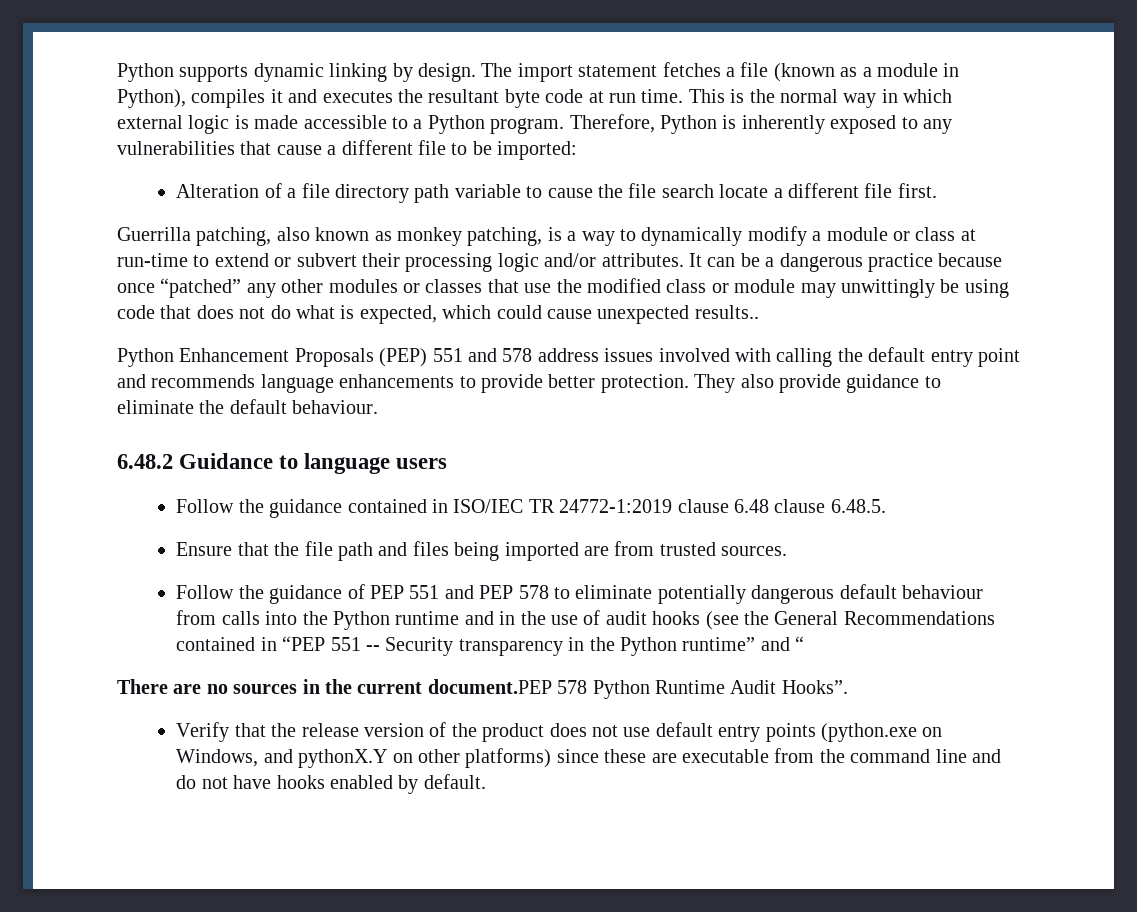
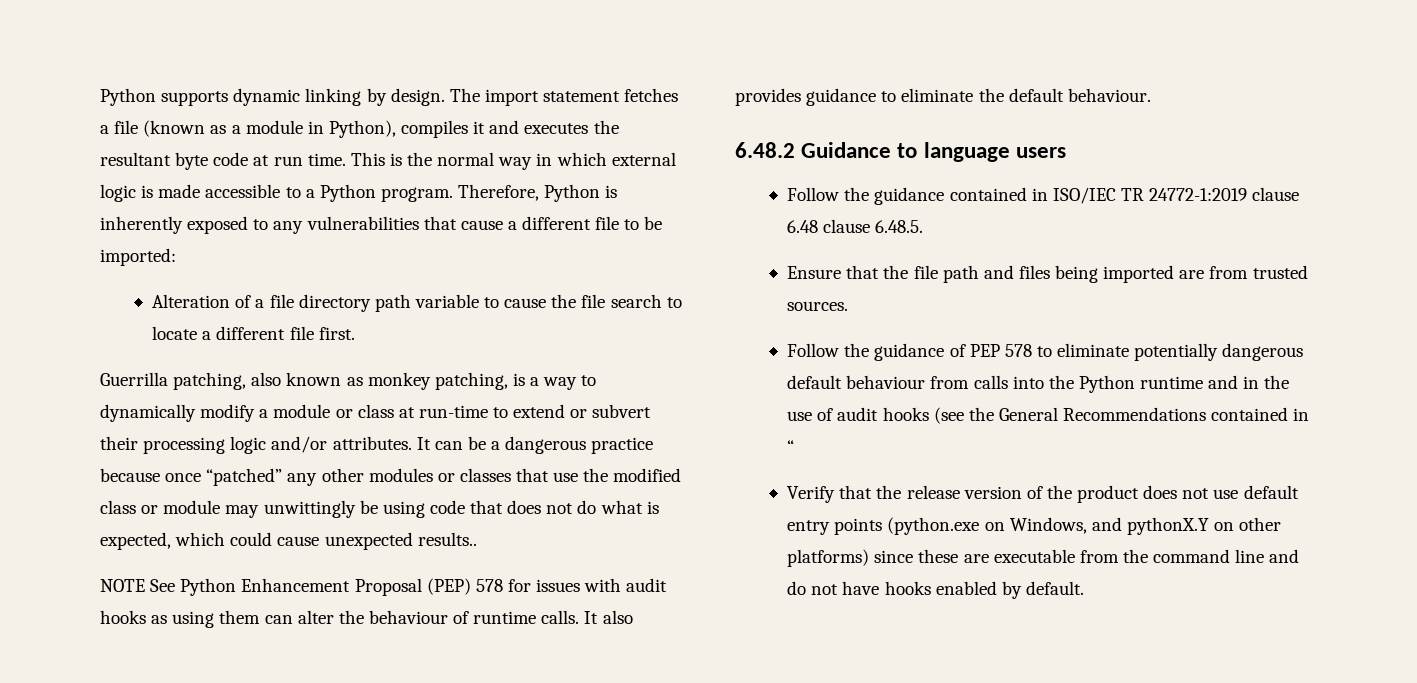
- Alteration of a file directory path variable to cause the file search locate a different file first.
+ Alteration of a file directory path variable to cause the file search to locate a different file first.
- Python Enhancement Proposals (PEP) 551 and 578 address issues involved with calling the default entry point and recommends language enhancements to provide better protection. They also provide guidance to eliminate the default behaviour.
+ NOTE See Python Enhancement Proposal (PEP) 578 for issues with audit hooks as using them can alter the behaviour of runtime calls. It also provides guidance to eliminate the default behaviour.
- Follow the guidance of PEP 551 and PEP 578 to eliminate potentially dangerous default behaviour from calls into the Python runtime and in the use of audit hooks (see the General Recommendations contained in “PEP 551 -- Security transparency in the Python runtime” and “
- There are no sources in the current document.PEP 578 Python Runtime Audit Hooks”.
+ Follow the guidance of PEP 578 to eliminate potentially dangerous default behaviour from calls into the Python runtime and in the use of audit hooks (see the General Recommendations contained in “

